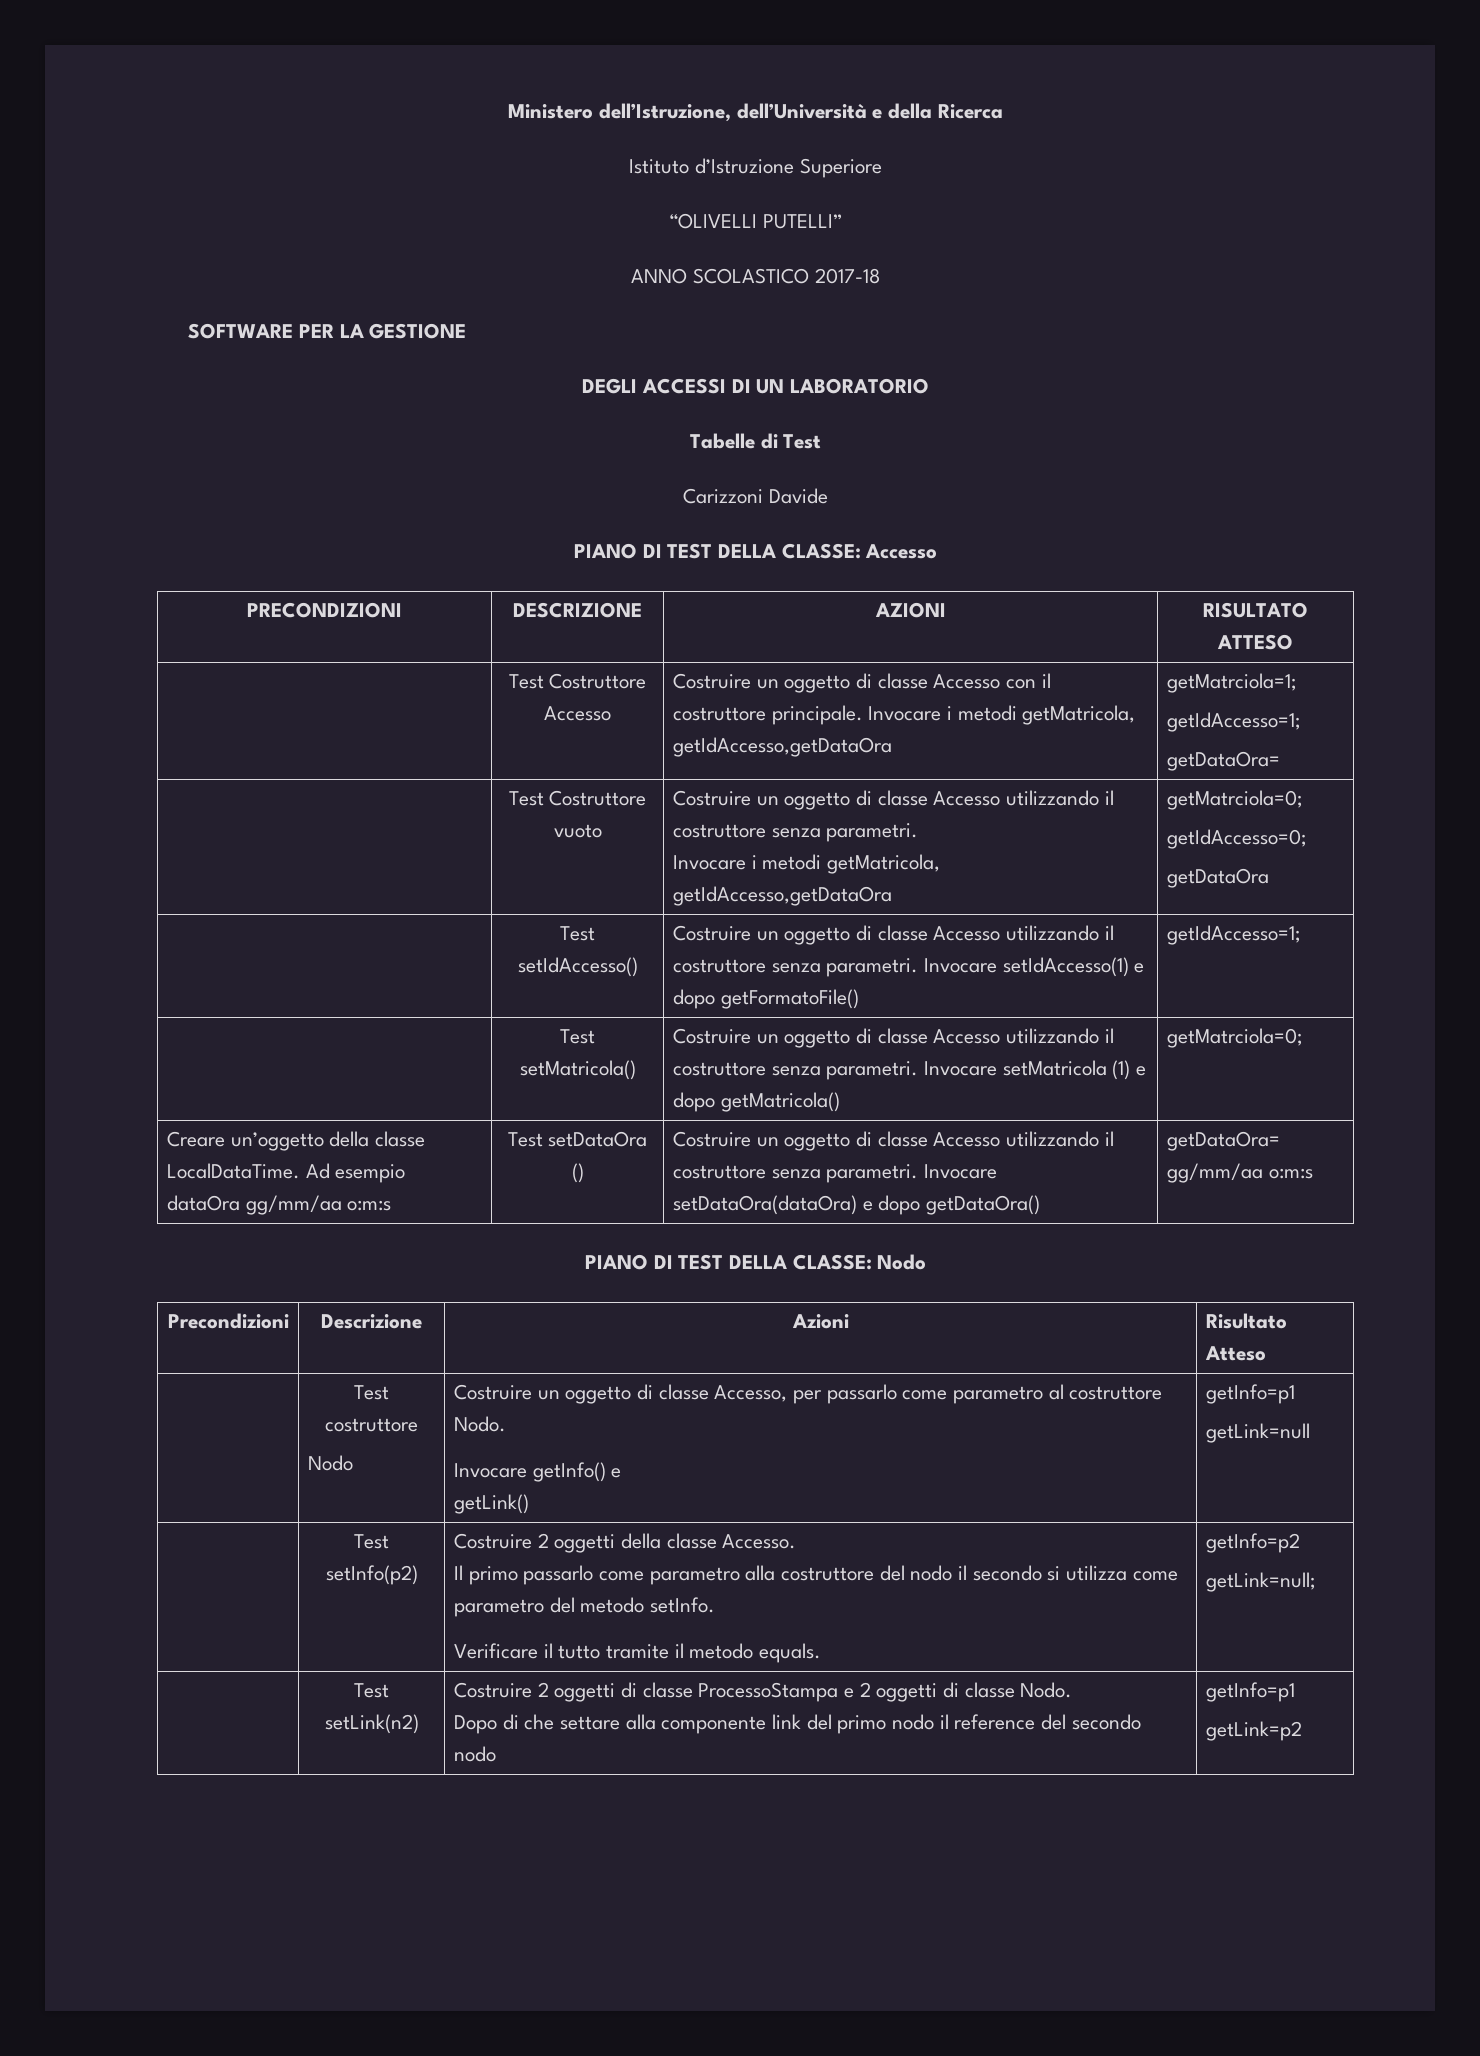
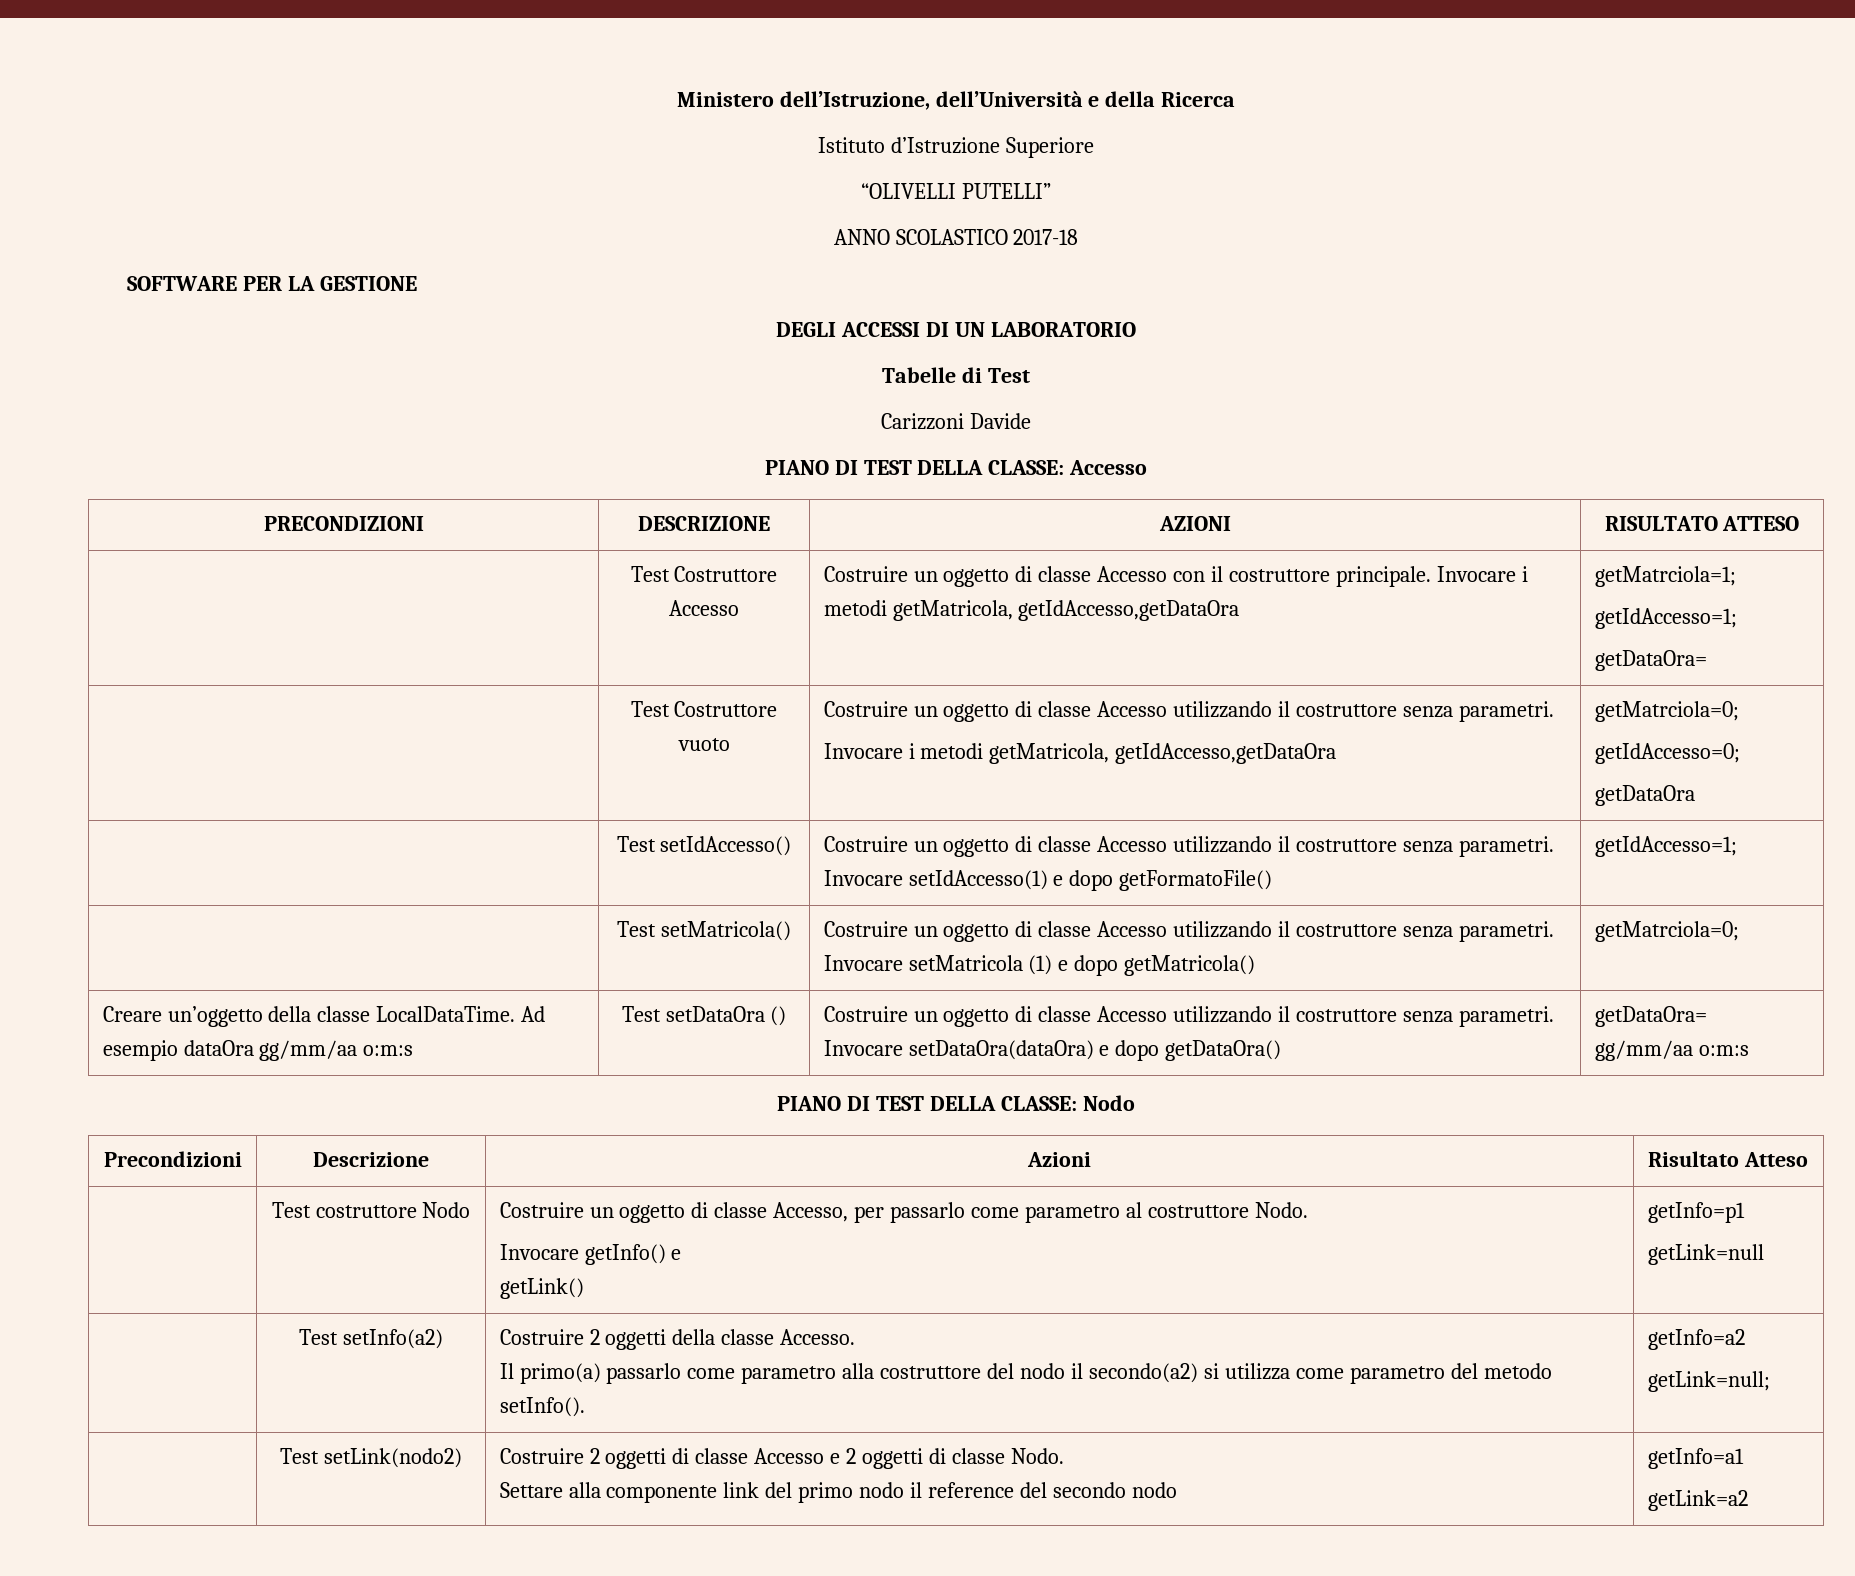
- | Test costruttore
- Nodo | Costruire un oggetto di classe Accesso, per passarlo come parametro al costruttore Nodo.
+ | Test costruttore Nodo | Costruire un oggetto di classe Accesso, per passarlo come parametro al costruttore Nodo.
- | Test setInfo(p2) | Costruire 2 oggetti della classe Accesso.
- Il primo passarlo come parametro alla costruttore del nodo il secondo si utilizza come parametro del metodo setInfo.
- Verificare il tutto tramite il metodo equals. | getInfo=p2
+ | Test setInfo(a2) | Costruire 2 oggetti della classe Accesso.
+ Il primo(a) passarlo come parametro alla costruttore del nodo il secondo(a2) si utilizza come parametro del metodo setInfo(). | getInfo=a2
- | Test setLink(n2) | Costruire 2 oggetti di classe ProcessoStampa e 2 oggetti di classe Nodo.
- Dopo di che settare alla componente link del primo nodo il reference del secondo nodo | getInfo=p1
- getLink=p2
+ | Test setLink(nodo2) | Costruire 2 oggetti di classe Accesso e 2 oggetti di classe Nodo.
+ Settare alla componente link del primo nodo il reference del secondo nodo | getInfo=a1
+ getLink=a2

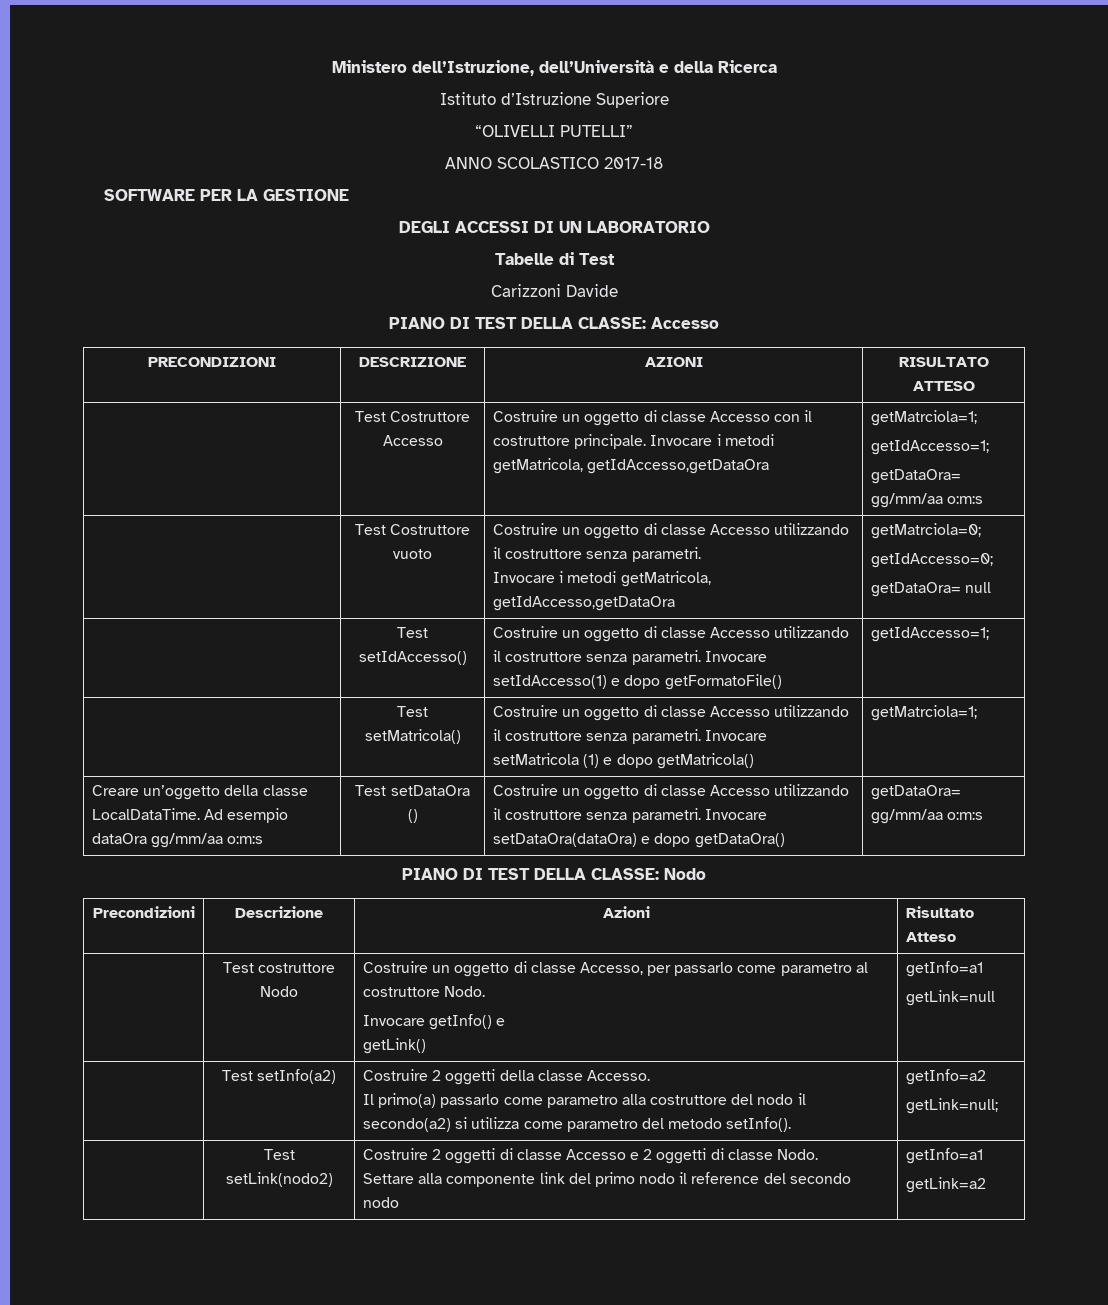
  | Test Costruttore Accesso | Costruire un oggetto di classe Accesso con il costruttore principale. Invocare i metodi getMatricola, getIdAccesso,getDataOra | getMatrciola=1;
  getIdAccesso=1;
- getDataOra=
+ getDataOra= gg/mm/aa o:m:s
  | Test Costruttore vuoto | Costruire un oggetto di classe Accesso utilizzando il costruttore senza parametri.
  Invocare i metodi getMatricola, getIdAccesso,getDataOra | getMatrciola=0;
  getIdAccesso=0;
- getDataOra
+ getDataOra= null
- | Test setMatricola() | Costruire un oggetto di classe Accesso utilizzando il costruttore senza parametri. Invocare setMatricola (1) e dopo getMatricola() | getMatrciola=0;
+ | Test setMatricola() | Costruire un oggetto di classe Accesso utilizzando il costruttore senza parametri. Invocare setMatricola (1) e dopo getMatricola() | getMatrciola=1;
  | Test costruttore Nodo | Costruire un oggetto di classe Accesso, per passarlo come parametro al costruttore Nodo.
  Invocare getInfo() e
- getLink() | getInfo=p1
+ getLink() | getInfo=a1

